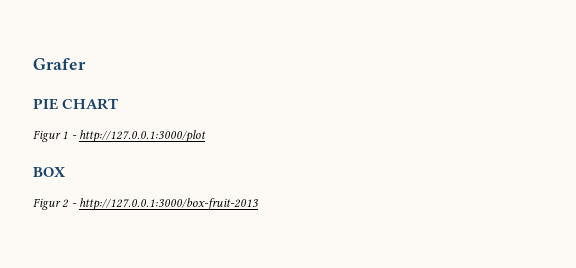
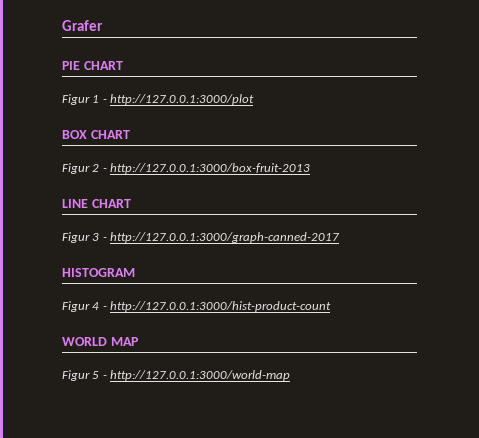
- BOX
+ BOX CHART
+ LINE CHART
+ Figur 3 - http://127.0.0.1:3000/graph-canned-2017
+ HISTOGRAM
+ Figur 4 - http://127.0.0.1:3000/hist-product-count
+ WORLD MAP
+ Figur 5 - http://127.0.0.1:3000/world-map

